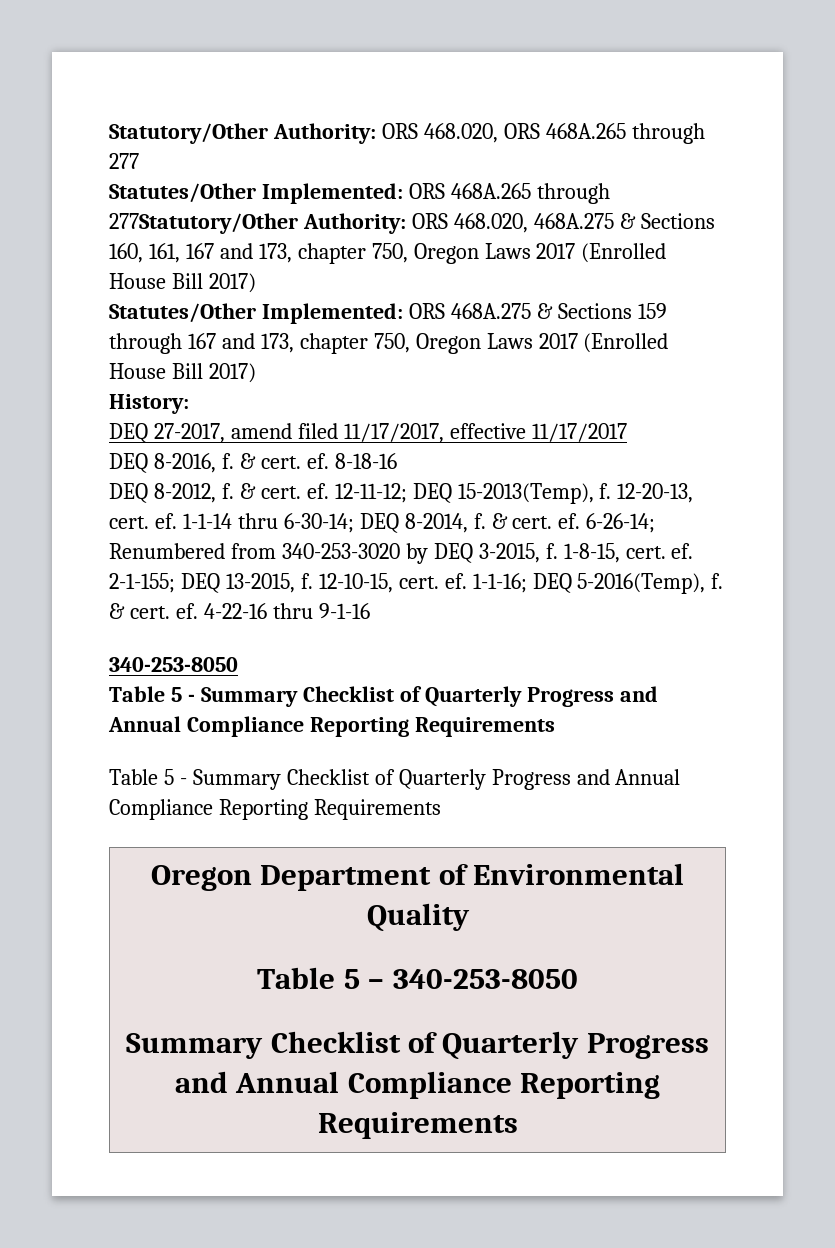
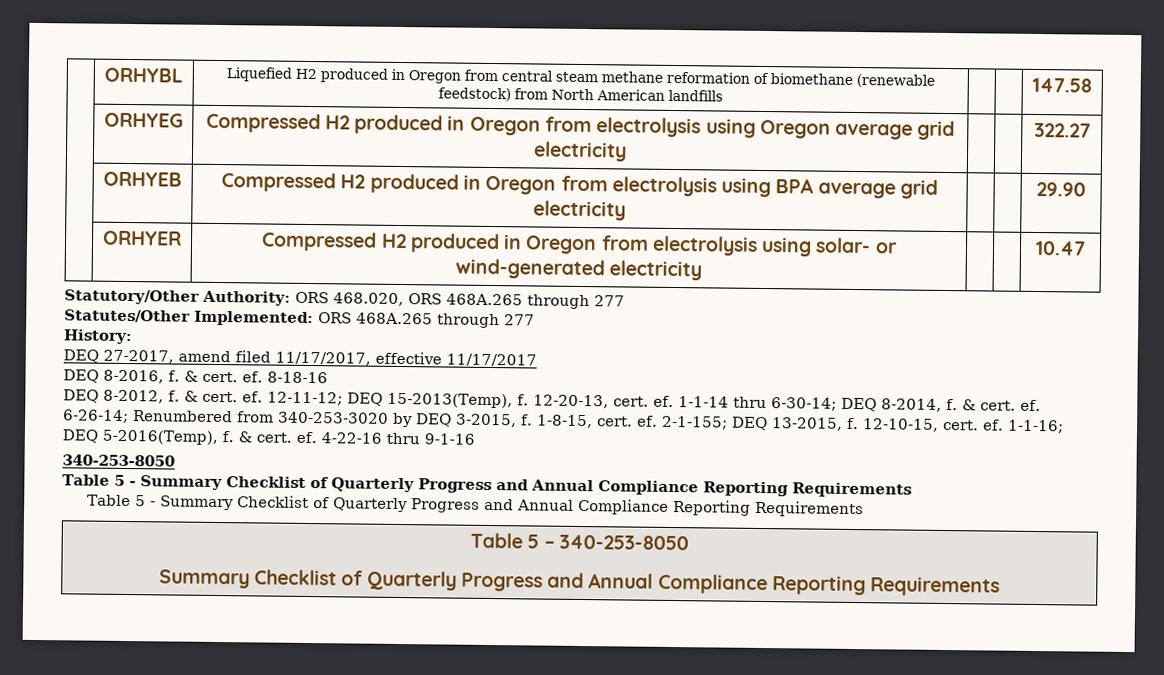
+ | ORHYBL | Liquefied H2 produced in Oregon from central steam methane reformation of biomethane (renewable feedstock) from North American landfills | | | 147.58
+ | ORHYEG | Compressed H2 produced in Oregon from electrolysis using Oregon average grid electricity | | | 322.27
+ | ORHYEB | Compressed H2 produced in Oregon from electrolysis using BPA average grid electricity | | | 29.90
+ | ORHYER | Compressed H2 produced in Oregon from electrolysis using solar- or wind-generated electricity | | | 10.47
- Statutes/Other Implemented: ORS 468A.265 through 277Statutory/Other Authority: ORS 468.020, 468A.275 & Sections 160, 161, 167 and 173, chapter 750, Oregon Laws 2017 (Enrolled House Bill 2017)
- Statutes/Other Implemented: ORS 468A.275 & Sections 159 through 167 and 173, chapter 750, Oregon Laws 2017 (Enrolled House Bill 2017)
+ Statutes/Other Implemented: ORS 468A.265 through 277
- Oregon Department of Environmental Quality

